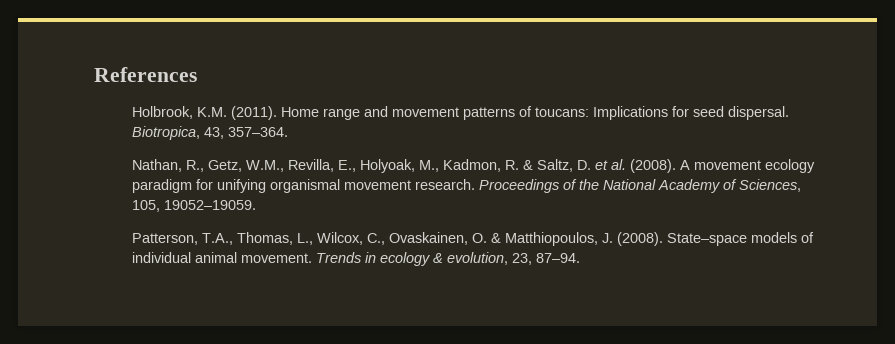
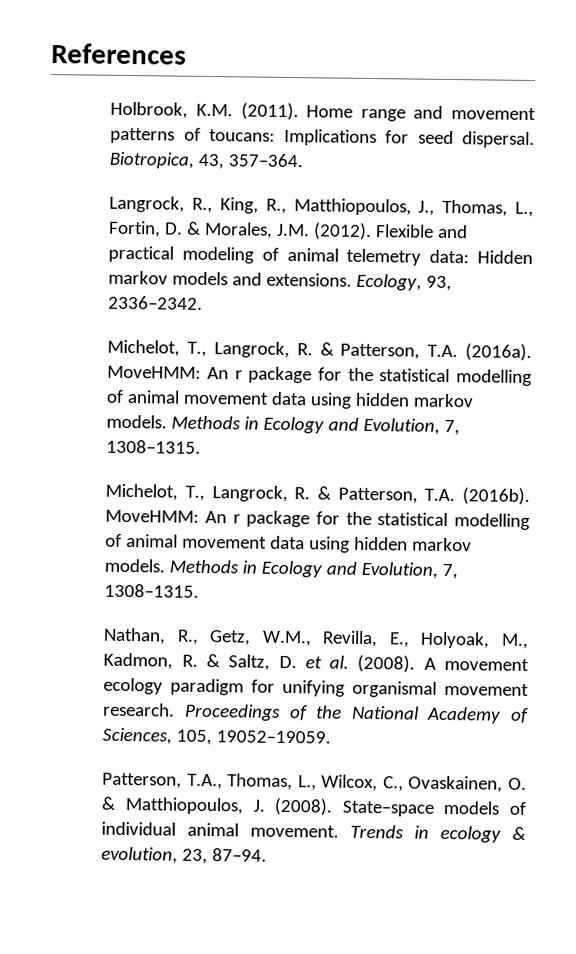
+ Langrock, R., King, R., Matthiopoulos, J., Thomas, L., Fortin, D. & Morales, J.M. (2012). Flexible and practical modeling of animal telemetry data: Hidden markov models and extensions. Ecology, 93, 2336–2342.
+ Michelot, T., Langrock, R. & Patterson, T.A. (2016a). MoveHMM: An r package for the statistical modelling of animal movement data using hidden markov models. Methods in Ecology and Evolution, 7, 1308–1315.
+ Michelot, T., Langrock, R. & Patterson, T.A. (2016b). MoveHMM: An r package for the statistical modelling of animal movement data using hidden markov models. Methods in Ecology and Evolution, 7, 1308–1315.

